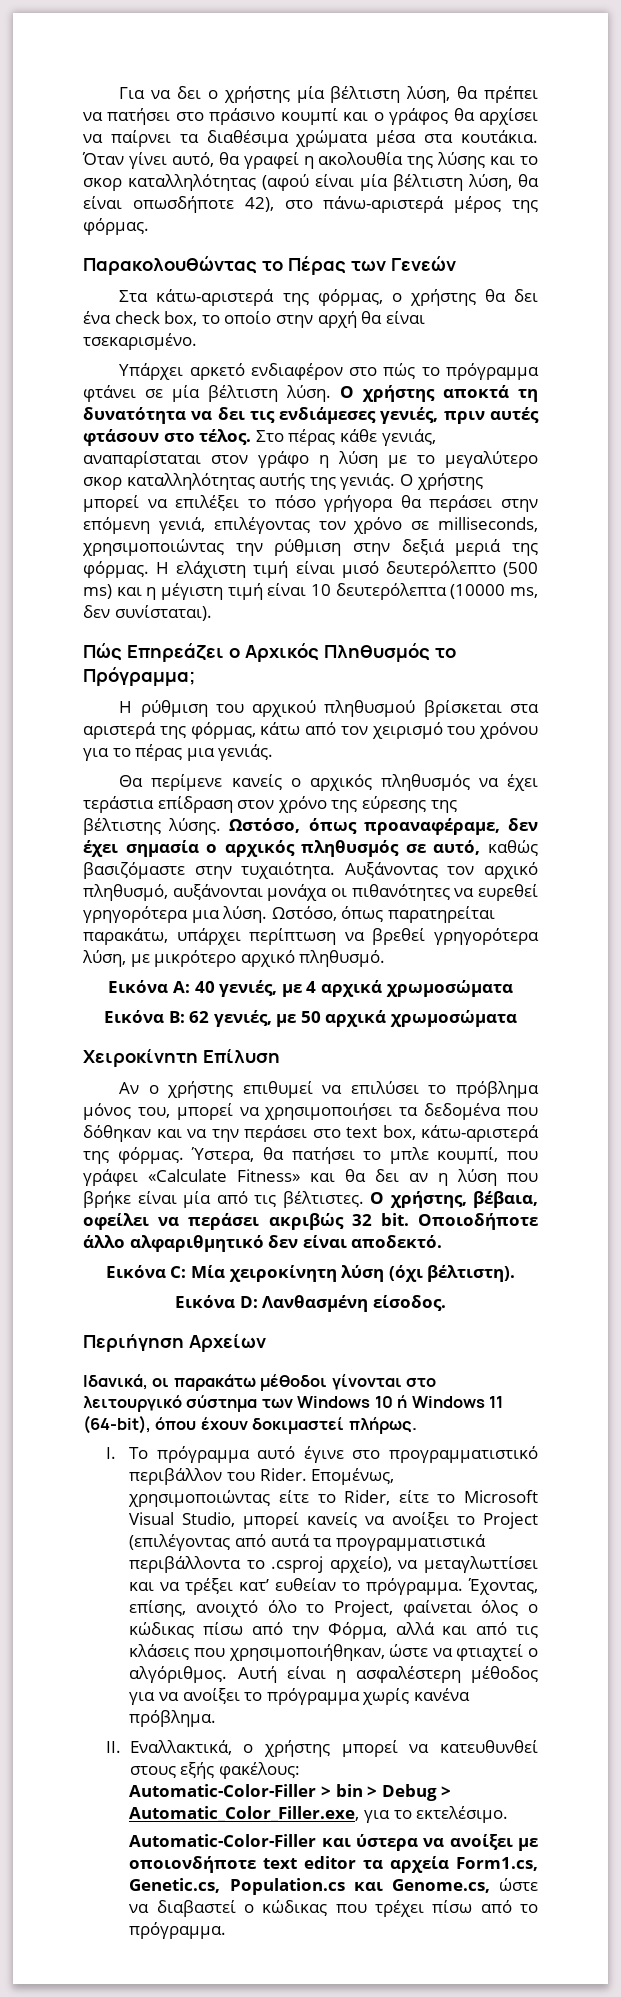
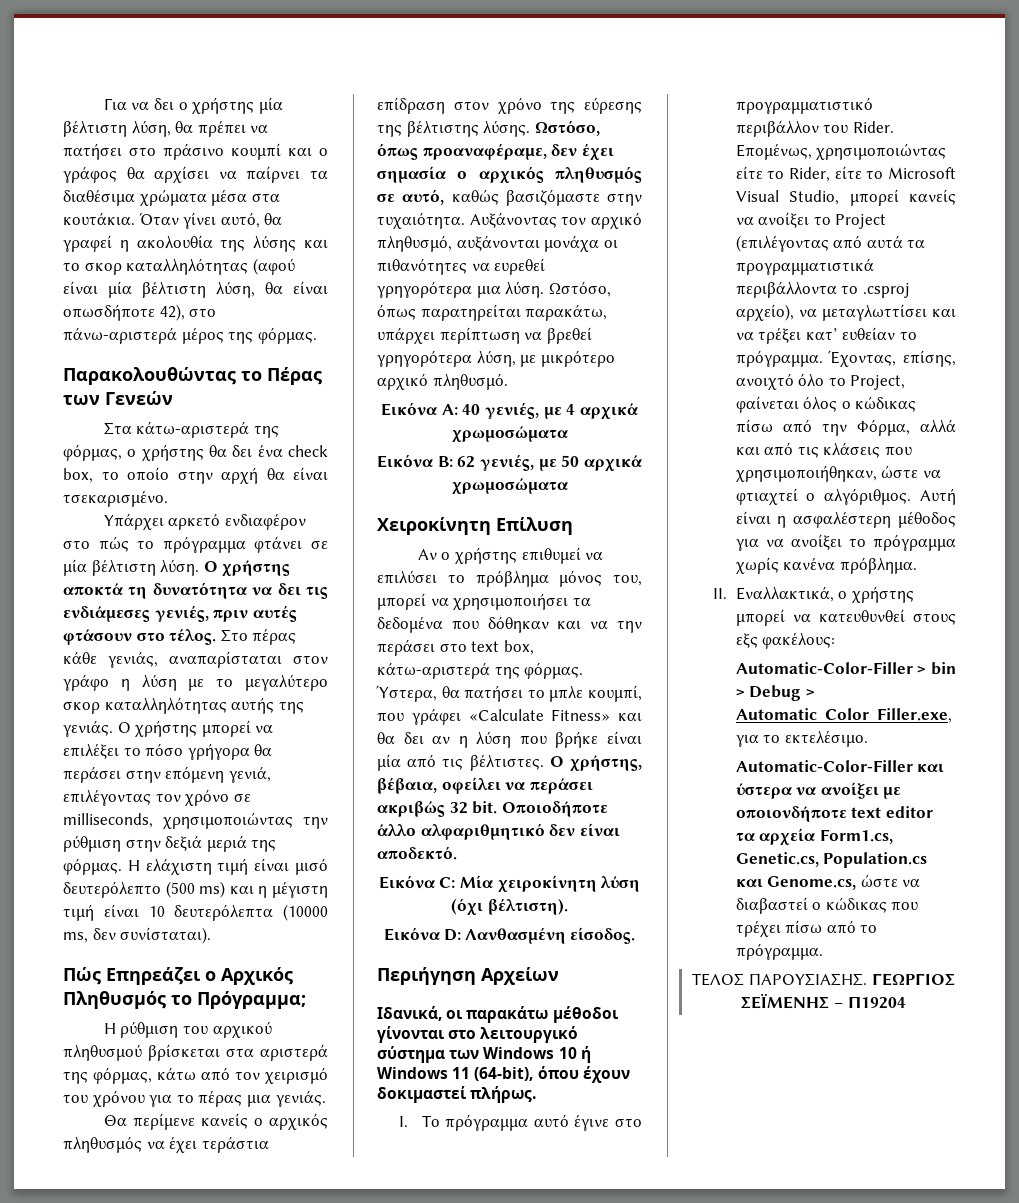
- II. Εναλλακτικά, ο χρήστης μπορεί να κατευθυνθεί στους εξής φακέλους:
+ II. Εναλλακτικά, ο χρήστης μπορεί να κατευθυνθεί στους εξς φακέλους:
+ ΤΕΛΟΣ ΠΑΡΟΥΣΙΑΣΗΣ. ΓΕΩΡΓΙΟΣ ΣΕΪΜΕΝΗΣ – Π19204

